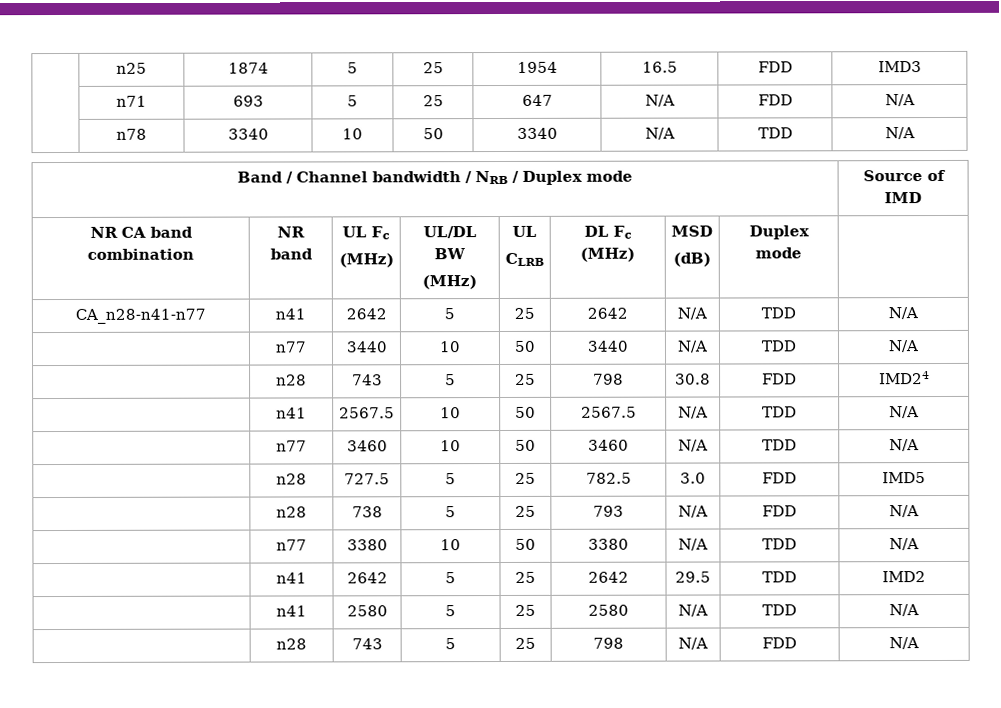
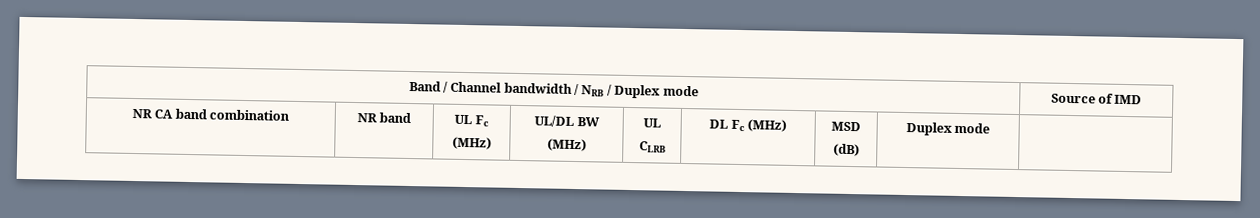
- | n25 | 1874 | 5 | 25 | 1954 | 16.5 | FDD | IMD3
- | n71 | 693 | 5 | 25 | 647 | N/A | FDD | N/A
- | n78 | 3340 | 10 | 50 | 3340 | N/A | TDD | N/A
- CA_n28-n41-n77 | n41 | 2642 | 5 | 25 | 2642 | N/A | TDD | N/A
- | n77 | 3440 | 10 | 50 | 3440 | N/A | TDD | N/A
- | n28 | 743 | 5 | 25 | 798 | 30.8 | FDD | IMD24
- | n41 | 2567.5 | 10 | 50 | 2567.5 | N/A | TDD | N/A
- | n77 | 3460 | 10 | 50 | 3460 | N/A | TDD | N/A
- | n28 | 727.5 | 5 | 25 | 782.5 | 3.0 | FDD | IMD5
- | n28 | 738 | 5 | 25 | 793 | N/A | FDD | N/A
- | n77 | 3380 | 10 | 50 | 3380 | N/A | TDD | N/A
- | n41 | 2642 | 5 | 25 | 2642 | 29.5 | TDD | IMD2
- | n41 | 2580 | 5 | 25 | 2580 | N/A | TDD | N/A
- | n28 | 743 | 5 | 25 | 798 | N/A | FDD | N/A

